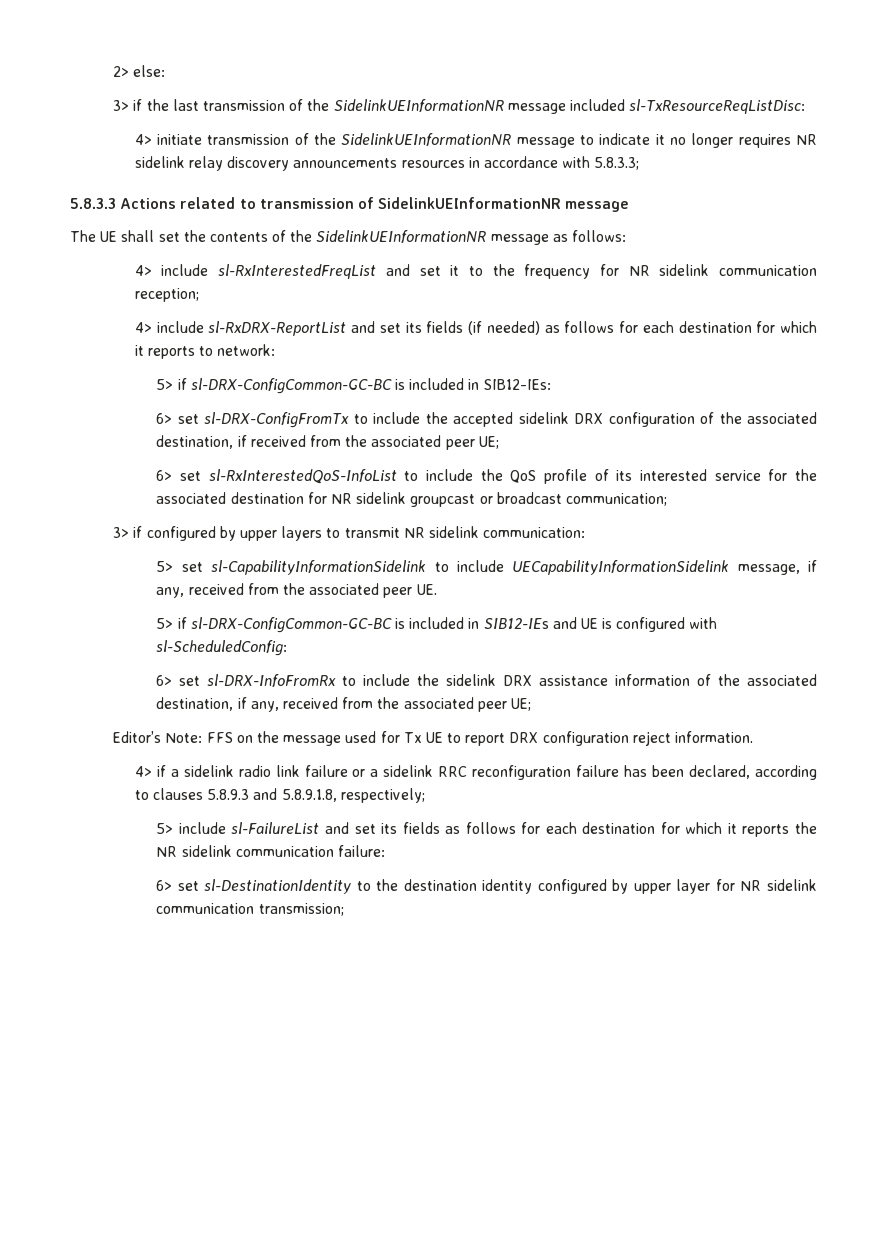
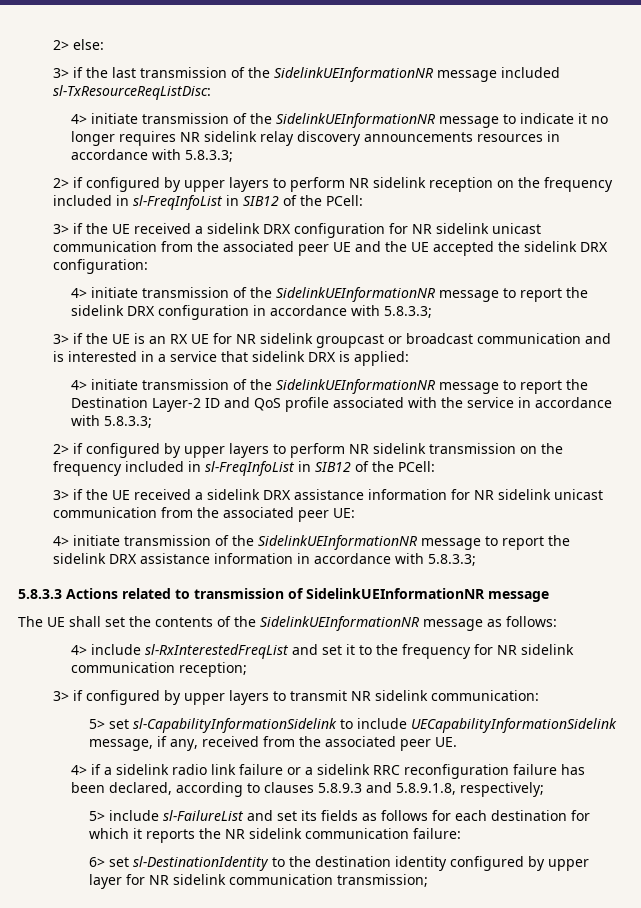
+ 2> if configured by upper layers to perform NR sidelink reception on the frequency included in sl-FreqInfoList in SIB12 of the PCell:
+ 3> if the UE received a sidelink DRX configuration for NR sidelink unicast communication from the associated peer UE and the UE accepted the sidelink DRX configuration:
+ 4> initiate transmission of the SidelinkUEInformationNR message to report the sidelink DRX configuration in accordance with 5.8.3.3;
+ 3> if the UE is an RX UE for NR sidelink groupcast or broadcast communication and is interested in a service that sidelink DRX is applied:
+ 4> initiate transmission of the SidelinkUEInformationNR message to report the Destination Layer-2 ID and QoS profile associated with the service in accordance with 5.8.3.3;
+ 2> if configured by upper layers to perform NR sidelink transmission on the frequency included in sl-FreqInfoList in SIB12 of the PCell:
+ 3> if the UE received a sidelink DRX assistance information for NR sidelink unicast communication from the associated peer UE:
+ 4> initiate transmission of the SidelinkUEInformationNR message to report the sidelink DRX assistance information in accordance with 5.8.3.3;
- 4> include sl-RxDRX-ReportList and set its fields (if needed) as follows for each destination for which it reports to network:
- 5> if sl-DRX-ConfigCommon-GC-BC is included in SIB12-IEs:
- 6> set sl-DRX-ConfigFromTx to include the accepted sidelink DRX configuration of the associated destination, if received from the associated peer UE;
- 6> set sl-RxInterestedQoS-InfoList to include the QoS profile of its interested service for the associated destination for NR sidelink groupcast or broadcast communication;
- 5> if sl-DRX-ConfigCommon-GC-BC is included in SIB12-IEs and UE is configured with sl-ScheduledConfig:
- 6> set sl-DRX-InfoFromRx to include the sidelink DRX assistance information of the associated destination, if any, received from the associated peer UE;
- Editor’s Note: FFS on the message used for Tx UE to report DRX configuration reject information.

